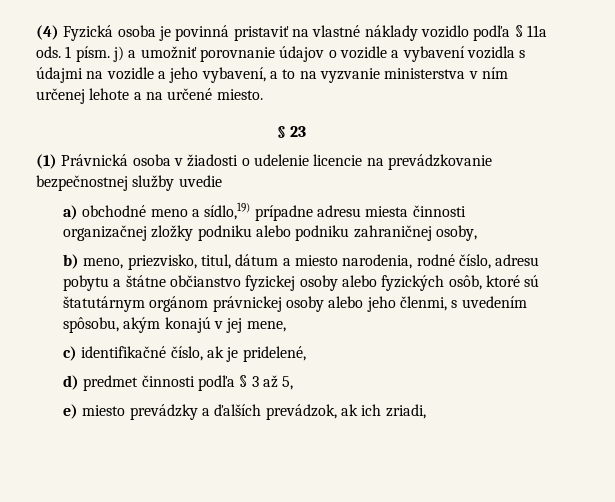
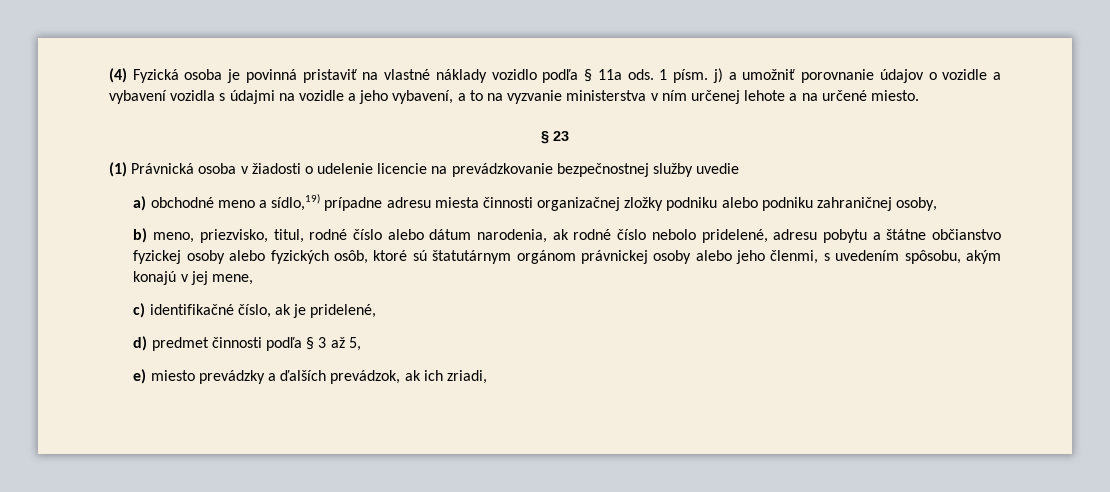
- b) meno, priezvisko, titul, dátum a miesto narodenia, rodné číslo, adresu pobytu a štátne občianstvo fyzickej osoby alebo fyzických osôb, ktoré sú štatutárnym orgánom právnickej osoby alebo jeho členmi, s uvedením spôsobu, akým konajú v jej mene,
+ b) meno, priezvisko, titul, rodné číslo alebo dátum narodenia, ak rodné číslo nebolo pridelené, adresu pobytu a štátne občianstvo fyzickej osoby alebo fyzických osôb, ktoré sú štatutárnym orgánom právnickej osoby alebo jeho členmi, s uvedením spôsobu, akým konajú v jej mene,

